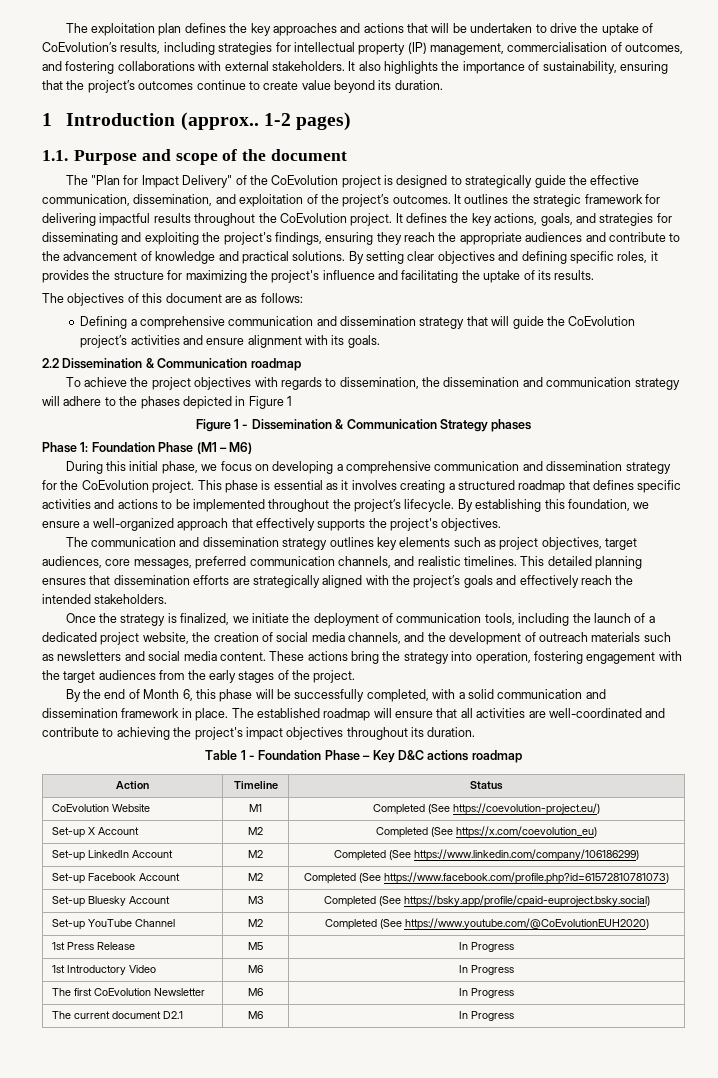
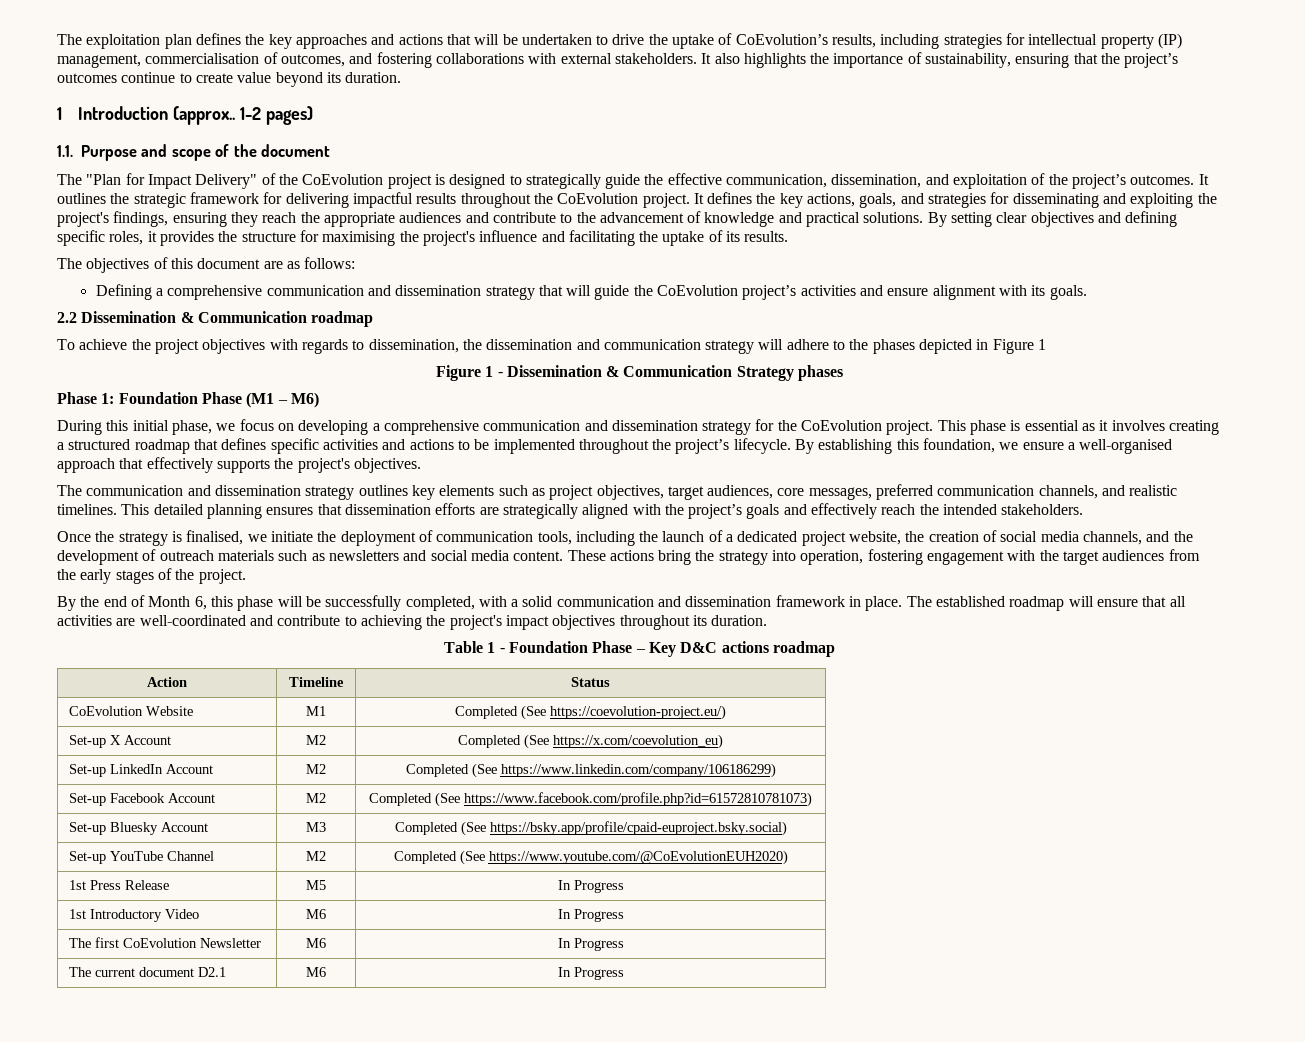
- By setting clear objectives and defining specific roles, it provides the structure for maximizing the project's influence and facilitating the uptake of its results.
+ By setting clear objectives and defining specific roles, it provides the structure for maximising the project's influence and facilitating the uptake of its results.
- By establishing this foundation, we ensure a well-organized approach that effectively supports the project's objectives.
+ By establishing this foundation, we ensure a well-organised approach that effectively supports the project's objectives.
- Once the strategy is finalized, we initiate the deployment of communication tools, including the launch of a dedicated project website, the creation of social media channels, and the development of outreach materials such as newsletters and social media content.
+ Once the strategy is finalised, we initiate the deployment of communication tools, including the launch of a dedicated project website, the creation of social media channels, and the development of outreach materials such as newsletters and social media content.

